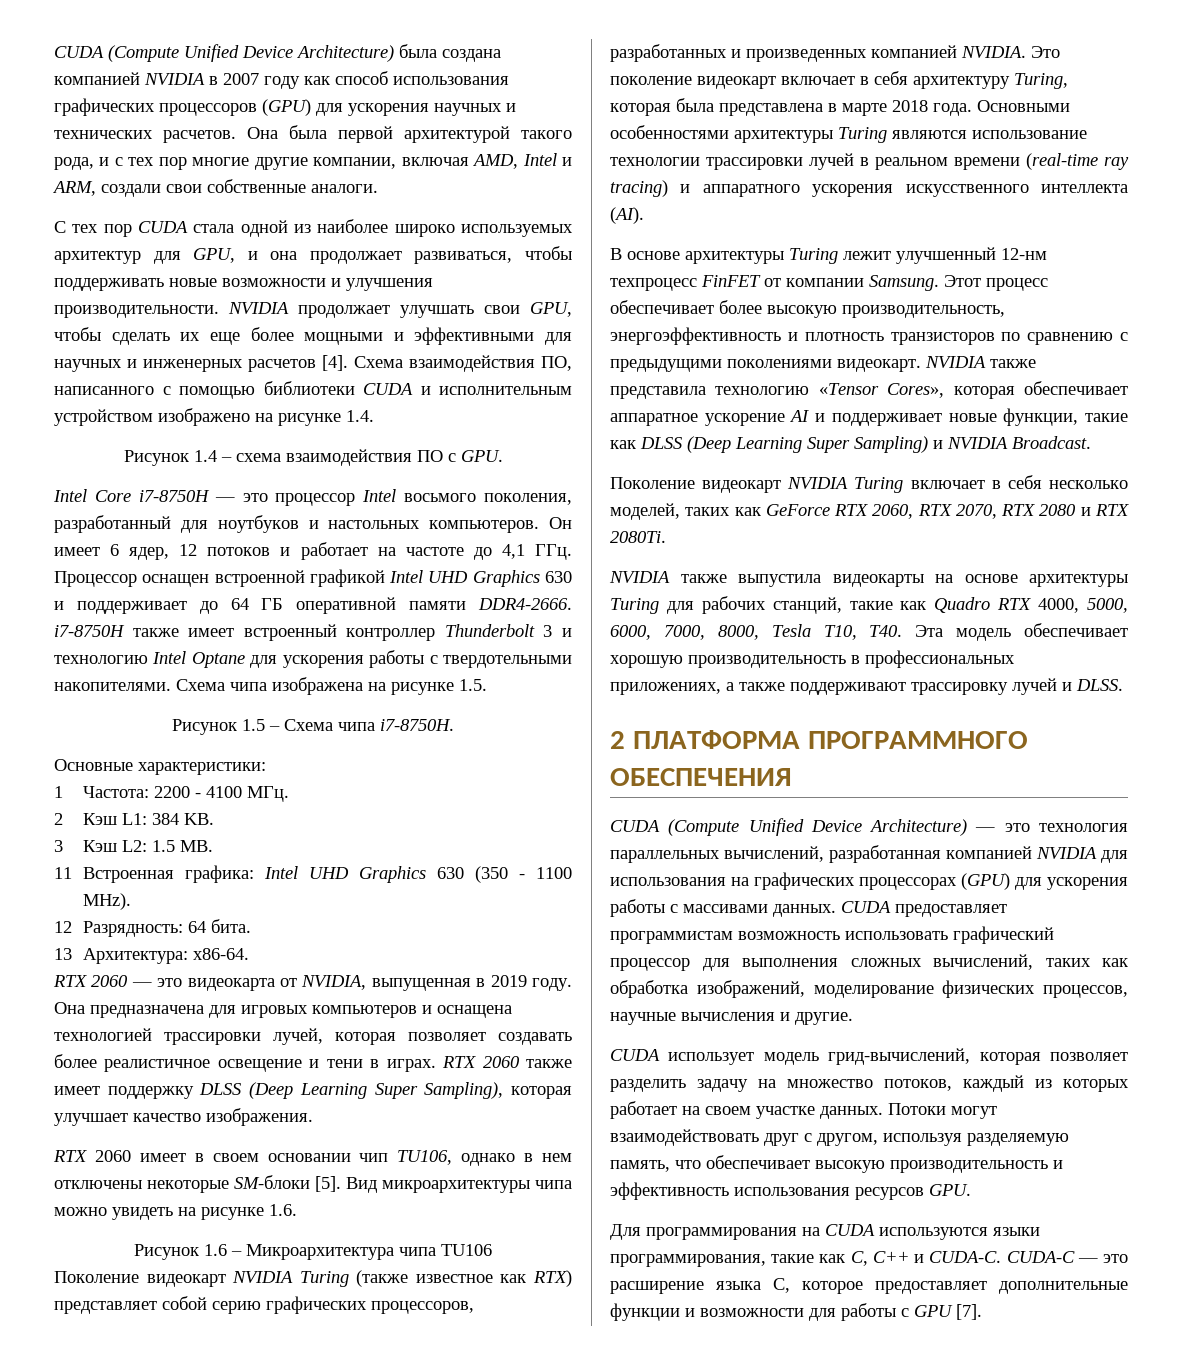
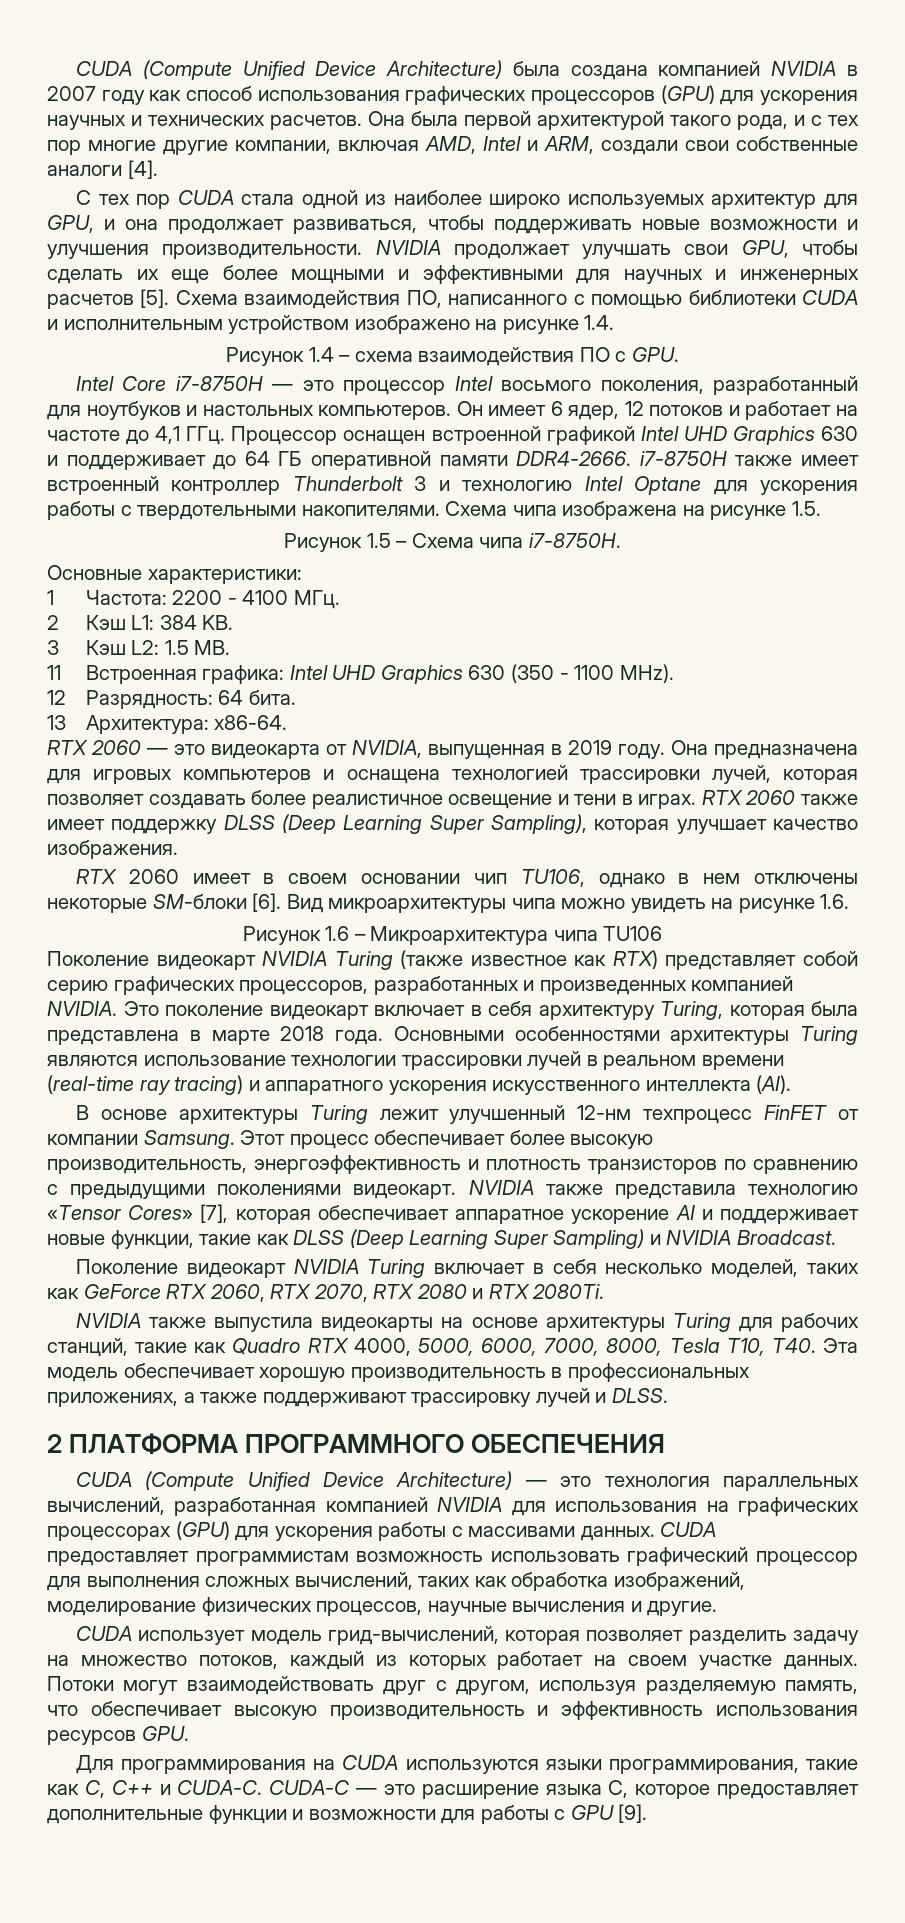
- Она была первой архитектурой такого рода, и с тех пор многие другие компании, включая AMD, Intel и ARM, создали свои собственные аналоги.
+ Она была первой архитектурой такого рода, и с тех пор многие другие компании, включая AMD, Intel и ARM, создали свои собственные аналоги [4].
- NVIDIA продолжает улучшать свои GPU, чтобы сделать их еще более мощными и эффективными для научных и инженерных расчетов [4].
+ NVIDIA продолжает улучшать свои GPU, чтобы сделать их еще более мощными и эффективными для научных и инженерных расчетов [5].
- RTX 2060 имеет в своем основании чип TU106, однако в нем отключены некоторые SM-блоки [5].
+ RTX 2060 имеет в своем основании чип TU106, однако в нем отключены некоторые SM-блоки [6].
- NVIDIA также представила технологию «Tensor Cores», которая обеспечивает аппаратное ускорение AI и поддерживает новые функции, такие как DLSS (Deep Learning Super Sampling) и NVIDIA Broadcast.
+ NVIDIA также представила технологию «Tensor Cores» [7], которая обеспечивает аппаратное ускорение AI и поддерживает новые функции, такие как DLSS (Deep Learning Super Sampling) и NVIDIA Broadcast.
- CUDA-C — это расширение языка C, которое предоставляет дополнительные функции и возможности для работы с GPU [7].
+ CUDA-C — это расширение языка C, которое предоставляет дополнительные функции и возможности для работы с GPU [9].

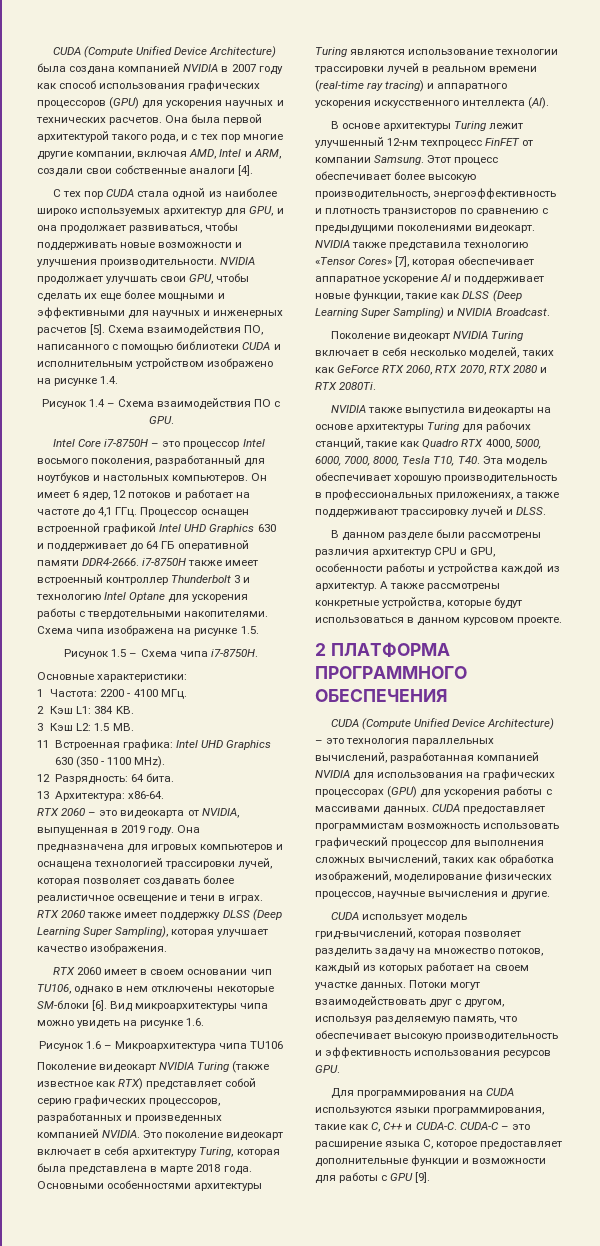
- Рисунок 1.4 – схема взаимодействия ПО с GPU.
+ Рисунок 1.4 – Схема взаимодействия ПО с GPU.
- Intel Core i7-8750H — это процессор Intel восьмого поколения, разработанный для ноутбуков и настольных компьютеров.
+ Intel Core i7-8750H – это процессор Intel восьмого поколения, разработанный для ноутбуков и настольных компьютеров.
- RTX 2060 — это видеокарта от NVIDIA, выпущенная в 2019 году.
+ RTX 2060 – это видеокарта от NVIDIA, выпущенная в 2019 году.
+ В данном разделе были рассмотрены различия архитектур CPU и GPU, особенности работы и устройства каждой из архитектур. А также рассмотрены конкретные устройства, которые будут использоваться в данном курсовом проекте.
- CUDA (Compute Unified Device Architecture) — это технология параллельных вычислений, разработанная компанией NVIDIA для использования на графических процессорах (GPU) для ускорения работы с массивами данных.
+ CUDA (Compute Unified Device Architecture) – это технология параллельных вычислений, разработанная компанией NVIDIA для использования на графических процессорах (GPU) для ускорения работы с массивами данных.
- CUDA-C — это расширение языка C, которое предоставляет дополнительные функции и возможности для работы с GPU [9].
+ CUDA-C – это расширение языка C, которое предоставляет дополнительные функции и возможности для работы с GPU [9].

